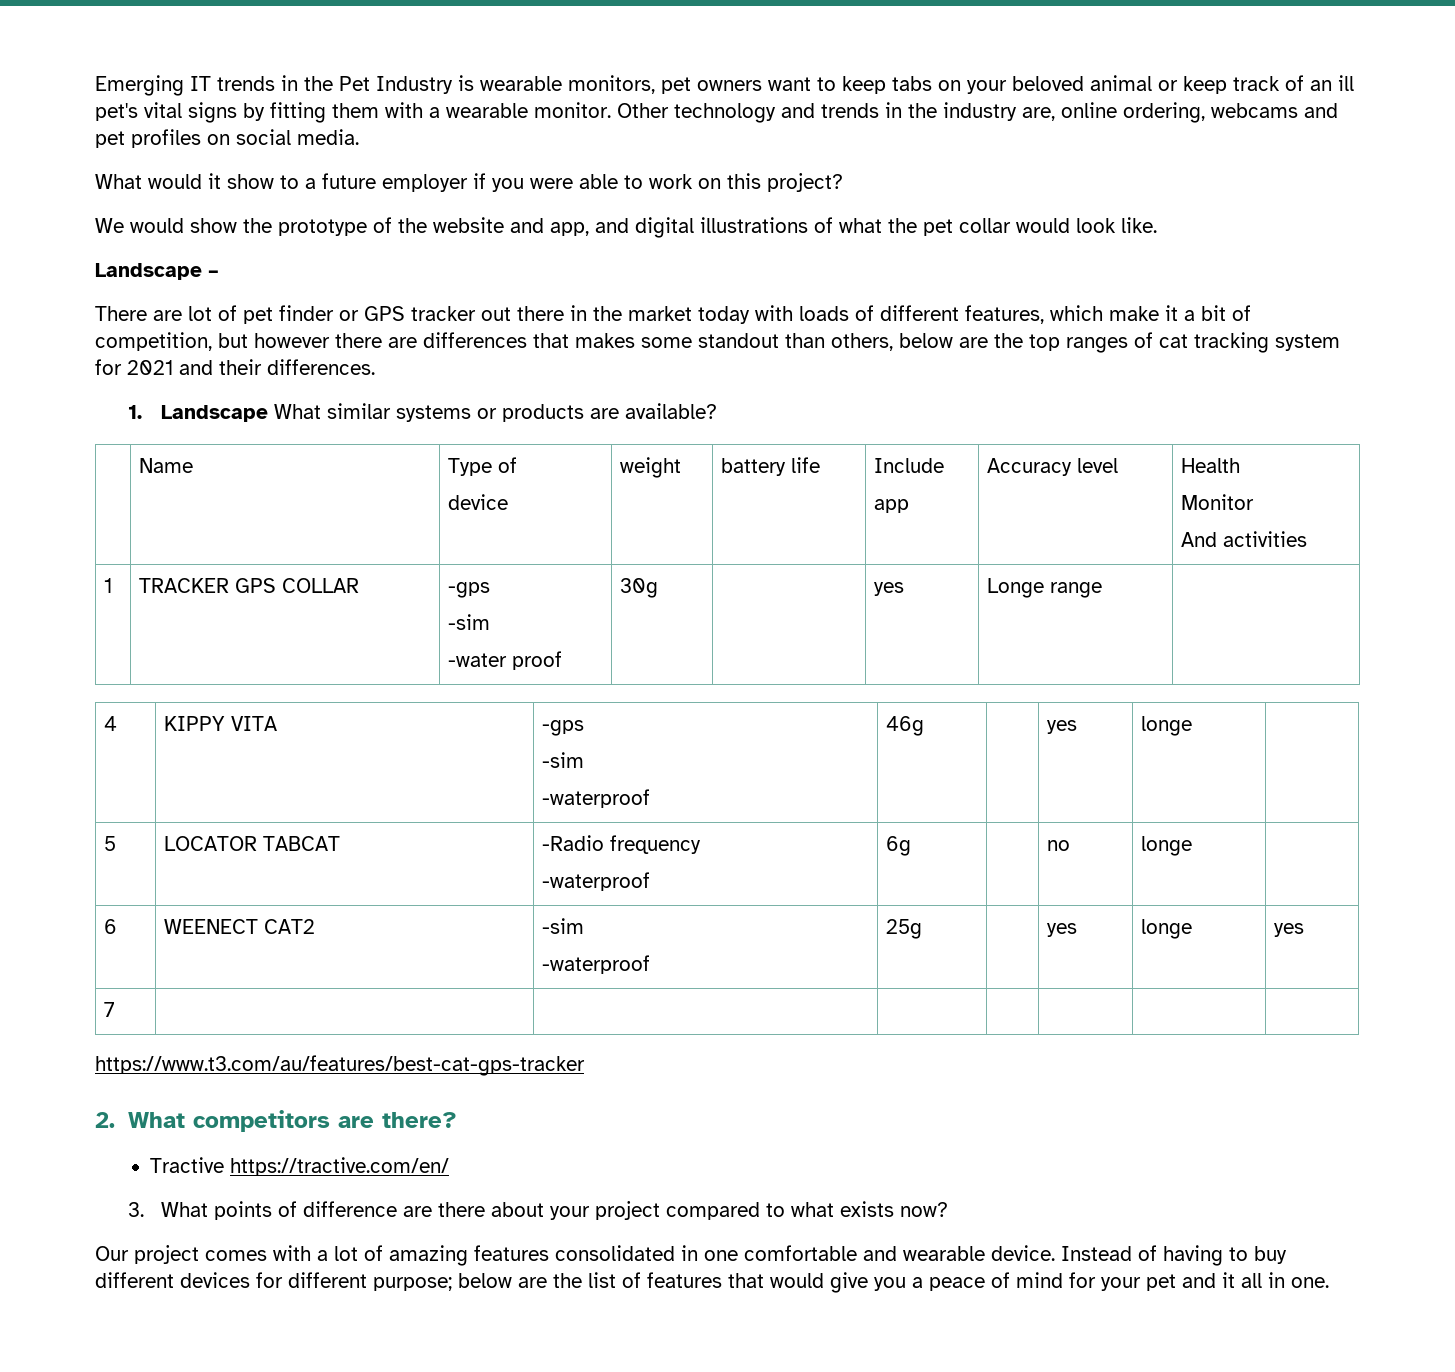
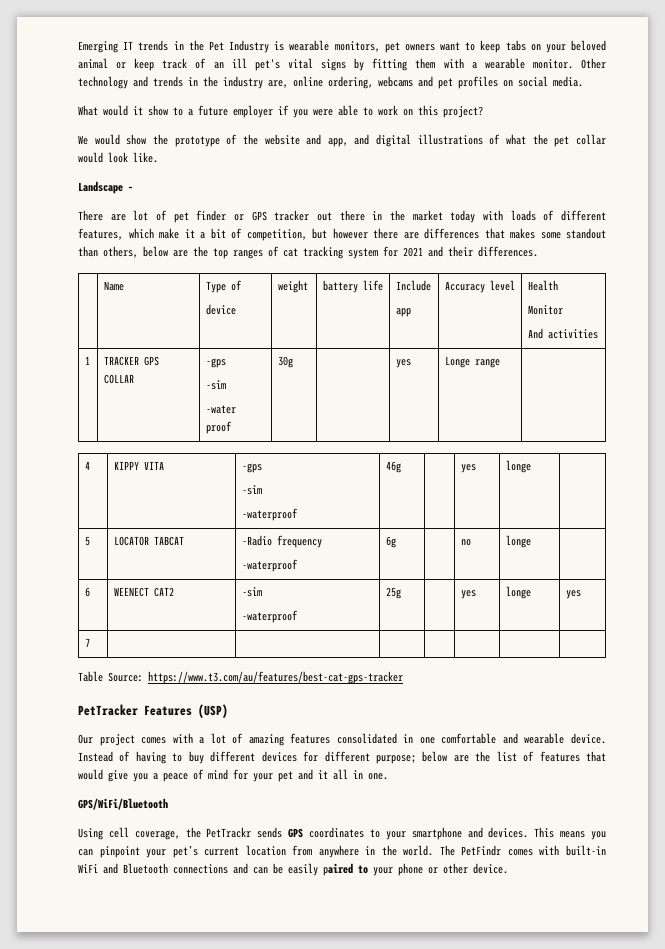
- 1. Landscape What similar systems or products are available?
- https://www.t3.com/au/features/best-cat-gps-tracker
+ Table Source: https://www.t3.com/au/features/best-cat-gps-tracker
- 2. What competitors are there?
- Tractive https://tractive.com/en/
- 3. What points of difference are there about your project compared to what exists now?
+ PetTracker Features (USP)
+ GPS/WiFi/Bluetooth
+ Using cell coverage, the PetTrackr sends GPS coordinates to your smartphone and devices. This means you can pinpoint your pet’s current location from anywhere in the world. The PetFindr comes with built-in WiFi and Bluetooth connections and can be easily paired to your phone or other device.

